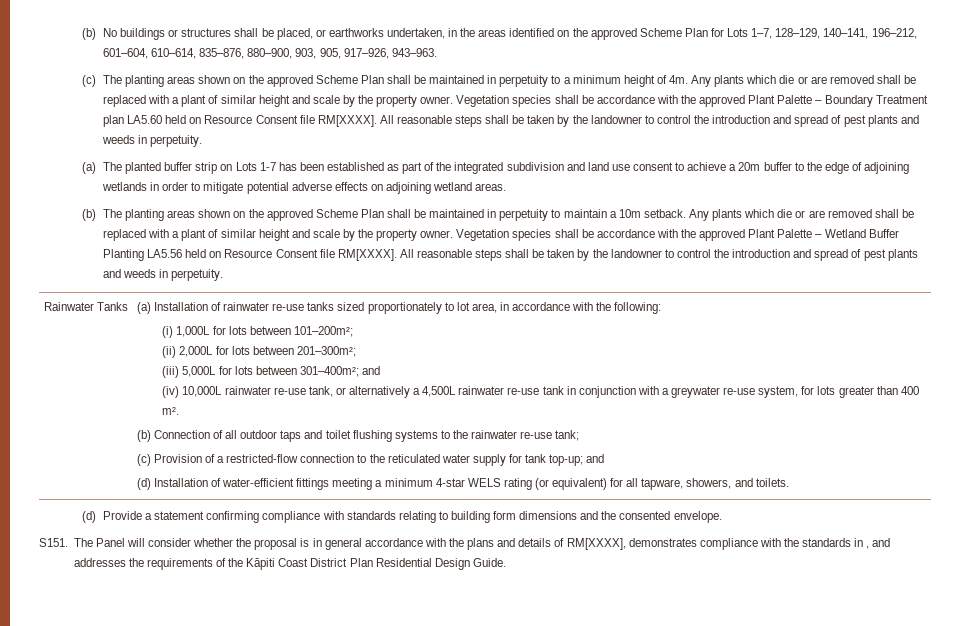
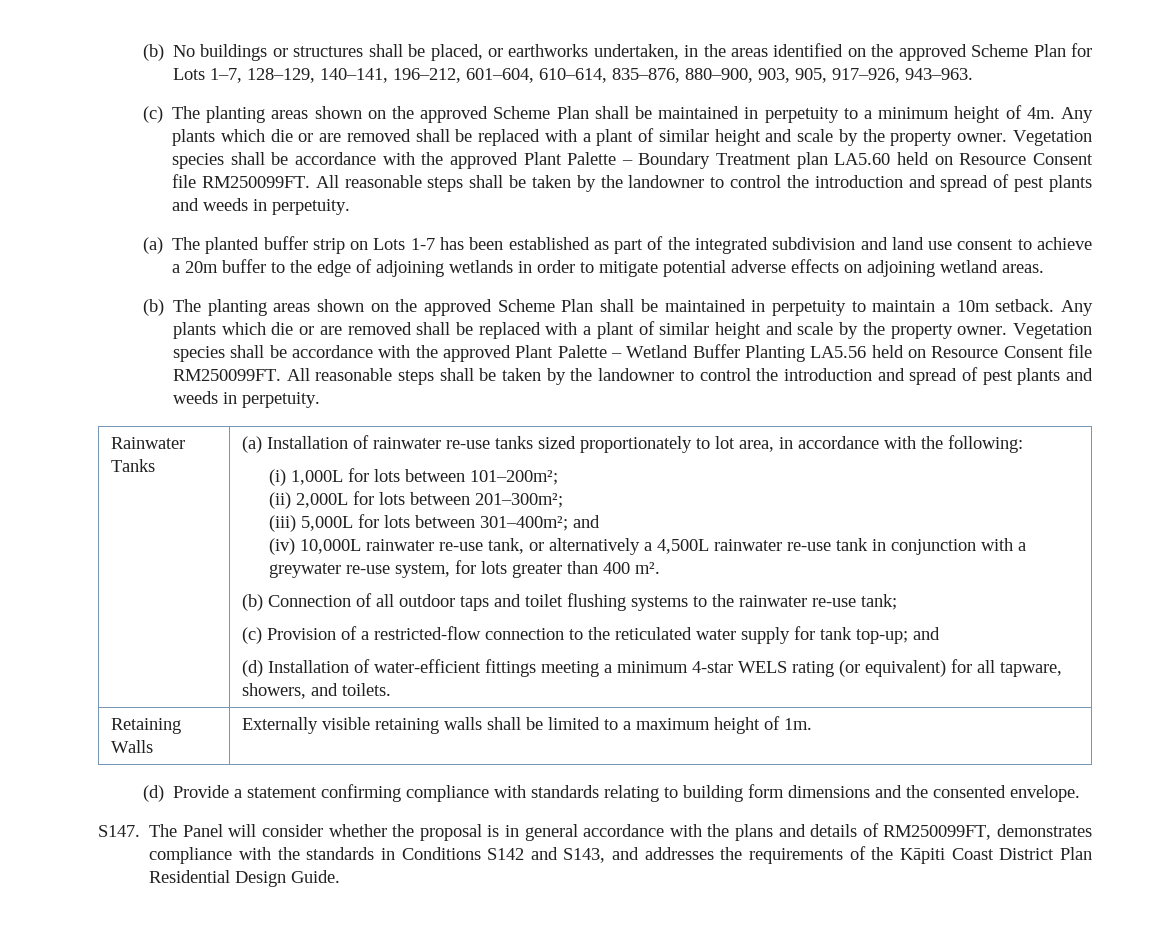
- Vegetation species shall be accordance with the approved Plant Palette – Boundary Treatment plan LA5.60 held on Resource Consent file RM[XXXX].
+ Vegetation species shall be accordance with the approved Plant Palette – Boundary Treatment plan LA5.60 held on Resource Consent file RM250099FT.
- Vegetation species shall be accordance with the approved Plant Palette – Wetland Buffer Planting LA5.56 held on Resource Consent file RM[XXXX].
+ Vegetation species shall be accordance with the approved Plant Palette – Wetland Buffer Planting LA5.56 held on Resource Consent file RM250099FT.
+ Retaining Walls | Externally visible retaining walls shall be limited to a maximum height of 1m.
- S151.
+ S147.
- The Panel will consider whether the proposal is in general accordance with the plans and details of RM[XXXX], demonstrates compliance with the standards in , and addresses the requirements of the Kāpiti Coast District Plan Residential Design Guide.
+ The Panel will consider whether the proposal is in general accordance with the plans and details of RM250099FT, demonstrates compliance with the standards in Conditions S142 and S143, and addresses the requirements of the Kāpiti Coast District Plan Residential Design Guide.

